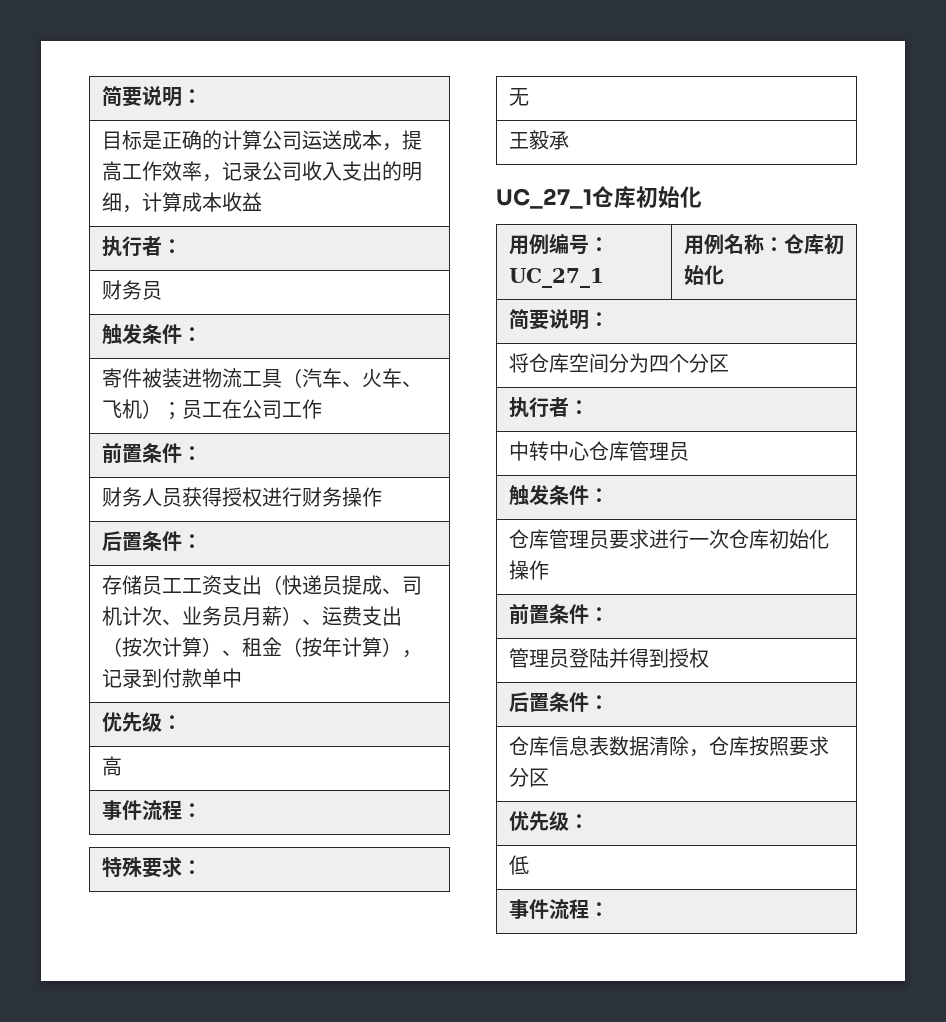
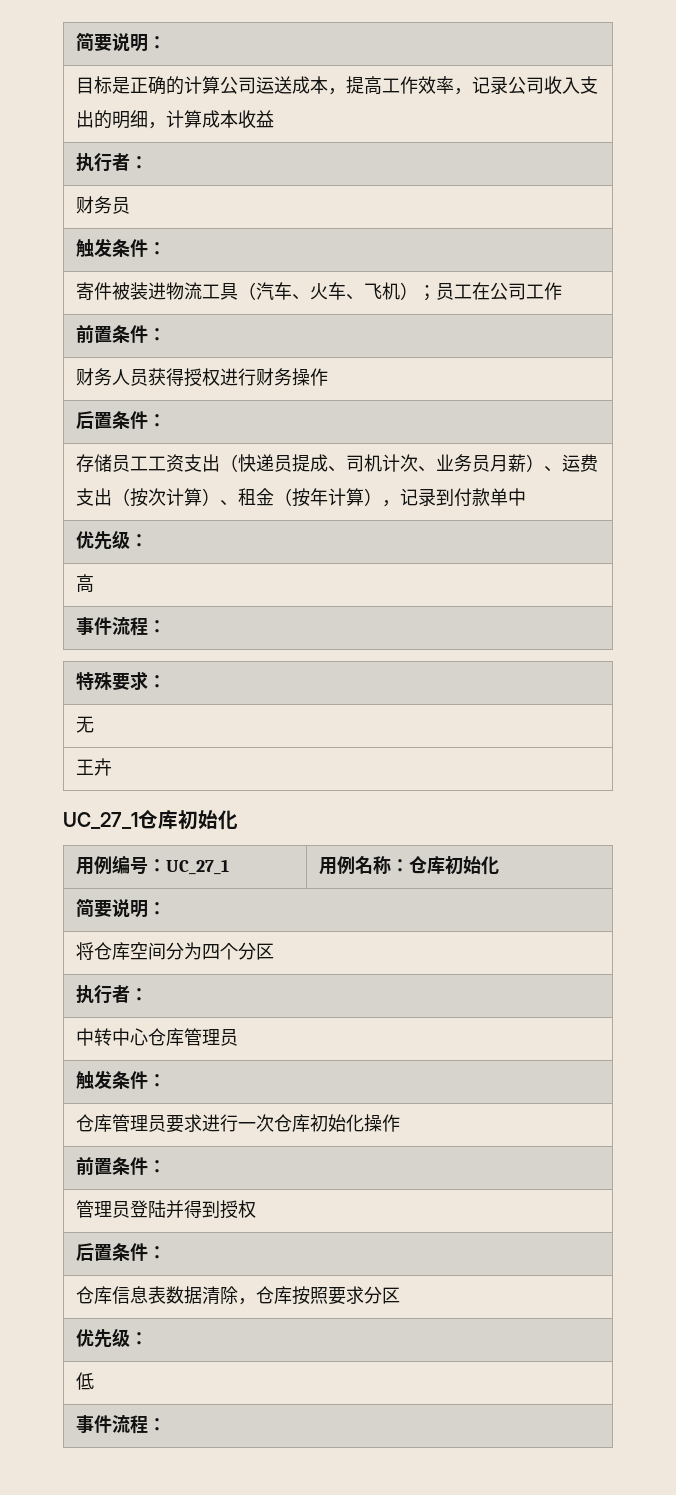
- 王毅承
+ 王卉

